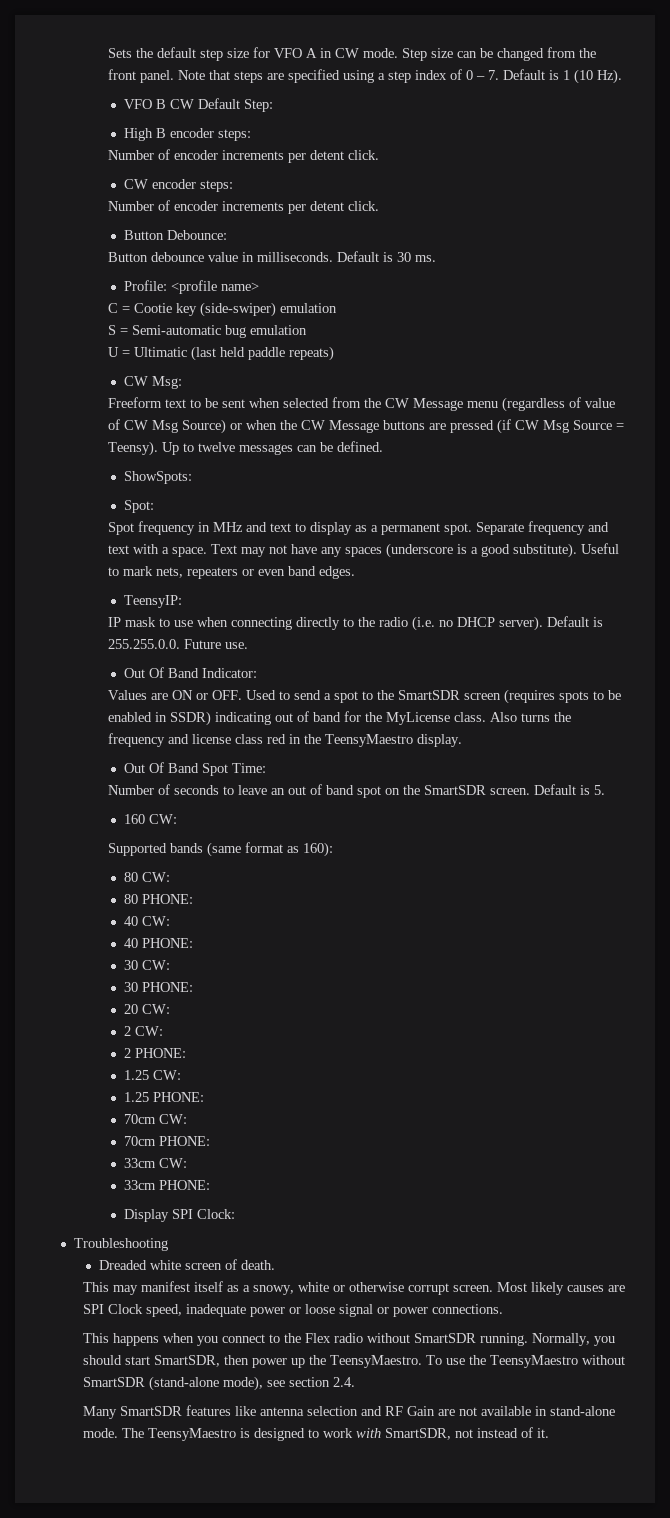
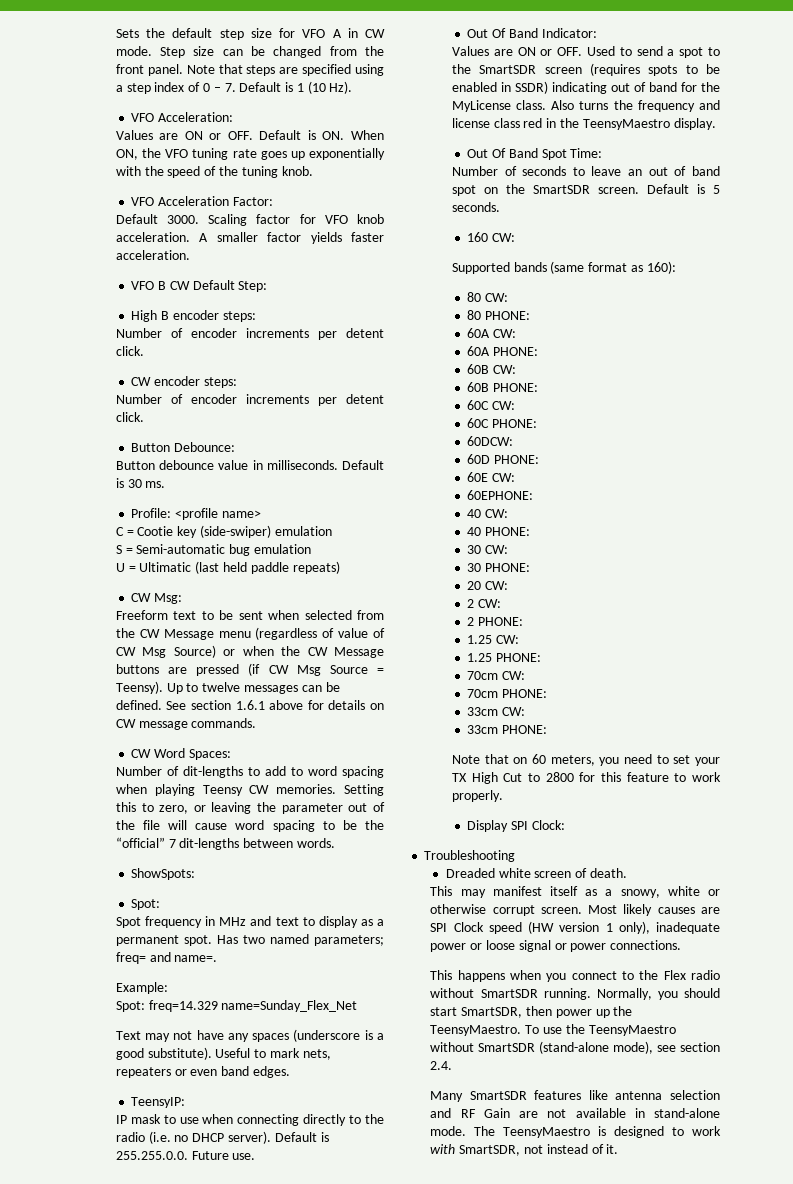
+ VFO Acceleration:
+ Values are ON or OFF. Default is ON. When ON, the VFO tuning rate goes up exponentially with the speed of the tuning knob.
+ VFO Acceleration Factor:
+ Default 3000. Scaling factor for VFO knob acceleration. A smaller factor yields faster acceleration.
+ See section 1.6.1 above for details on CW message commands.
+ CW Word Spaces:
+ Number of dit-lengths to add to word spacing when playing Teensy CW memories. Setting this to zero, or leaving the parameter out of the file will cause word spacing to be the “official” 7 dit-lengths between words.
- Separate frequency and text with a space. Text may not have any spaces (underscore is a good substitute).
+ Has two named parameters; freq= and name=.
+ Example:
+ Spot: freq=14.329 name=Sunday_Flex_Net
+ Text may not have any spaces (underscore is a good substitute).
- Default is 5.
+ Default is 5 seconds.
+ 60A CW:
+ 60A PHONE:
+ 60B CW:
+ 60B PHONE:
+ 60C CW:
+ 60C PHONE:
+ 60DCW:
+ 60D PHONE:
+ 60E CW:
+ 60EPHONE:
+ Note that on 60 meters, you need to set your TX High Cut to 2800 for this feature to work properly.
- Most likely causes are SPI Clock speed, inadequate power or loose signal or power connections.
+ Most likely causes are SPI Clock speed (HW version 1 only), inadequate power or loose signal or power connections.

